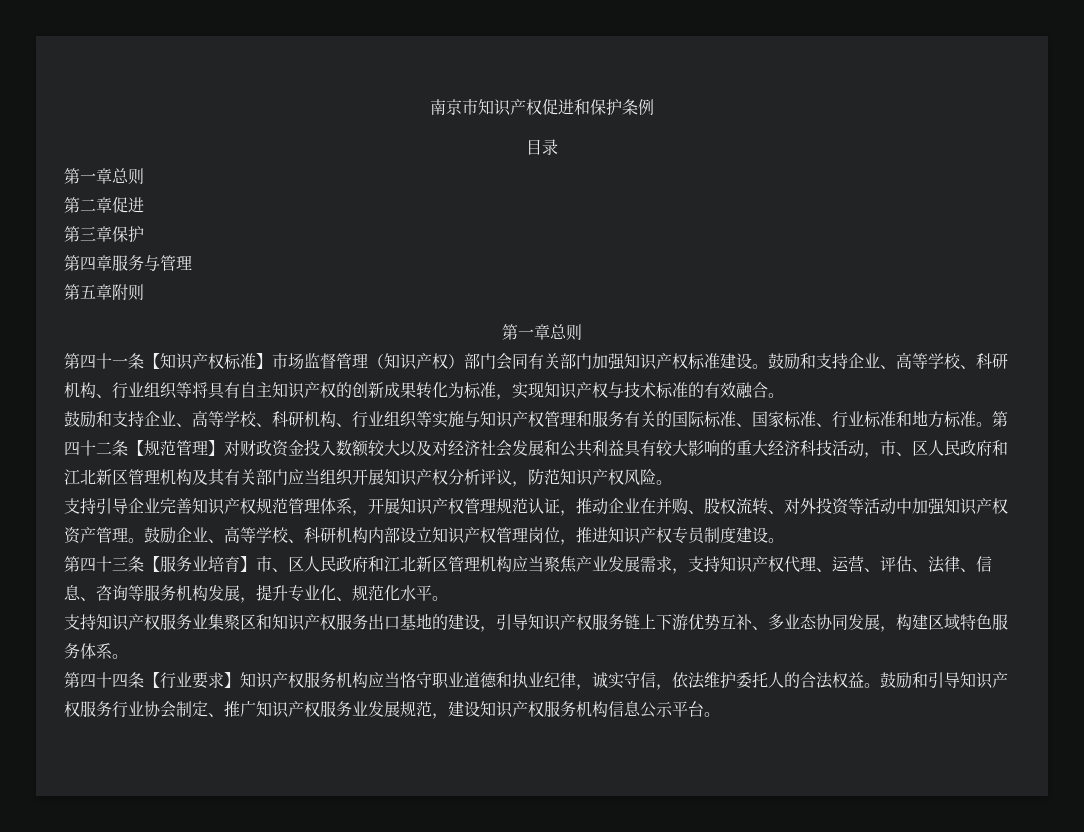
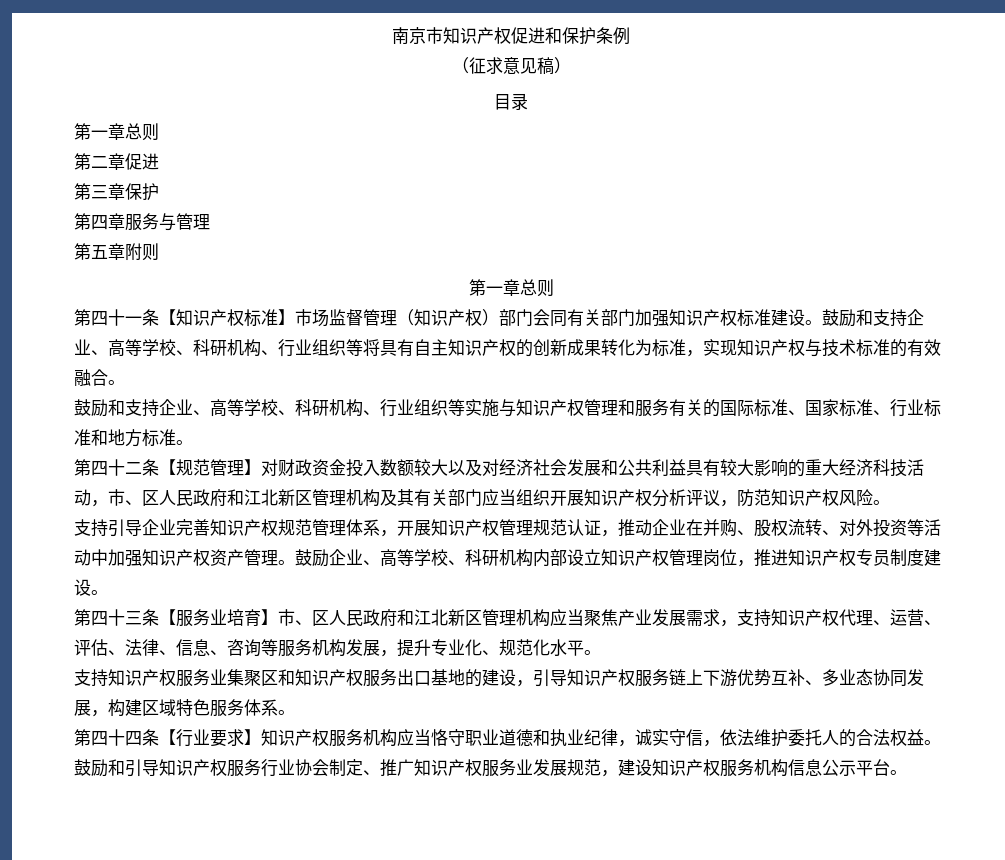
+ （征求意见稿）
- 鼓励和支持企业、高等学校、科研机构、行业组织等实施与知识产权管理和服务有关的国际标准、国家标准、行业标准和地方标准。第四十二条【规范管理】对财政资金投入数额较大以及对经济社会发展和公共利益具有较大影响的重大经济科技活动，市、区人民政府和江北新区管理机构及其有关部门应当组织开展知识产权分析评议，防范知识产权风险。
+ 鼓励和支持企业、高等学校、科研机构、行业组织等实施与知识产权管理和服务有关的国际标准、国家标准、行业标准和地方标准。
+ 第四十二条【规范管理】对财政资金投入数额较大以及对经济社会发展和公共利益具有较大影响的重大经济科技活动，市、区人民政府和江北新区管理机构及其有关部门应当组织开展知识产权分析评议，防范知识产权风险。

